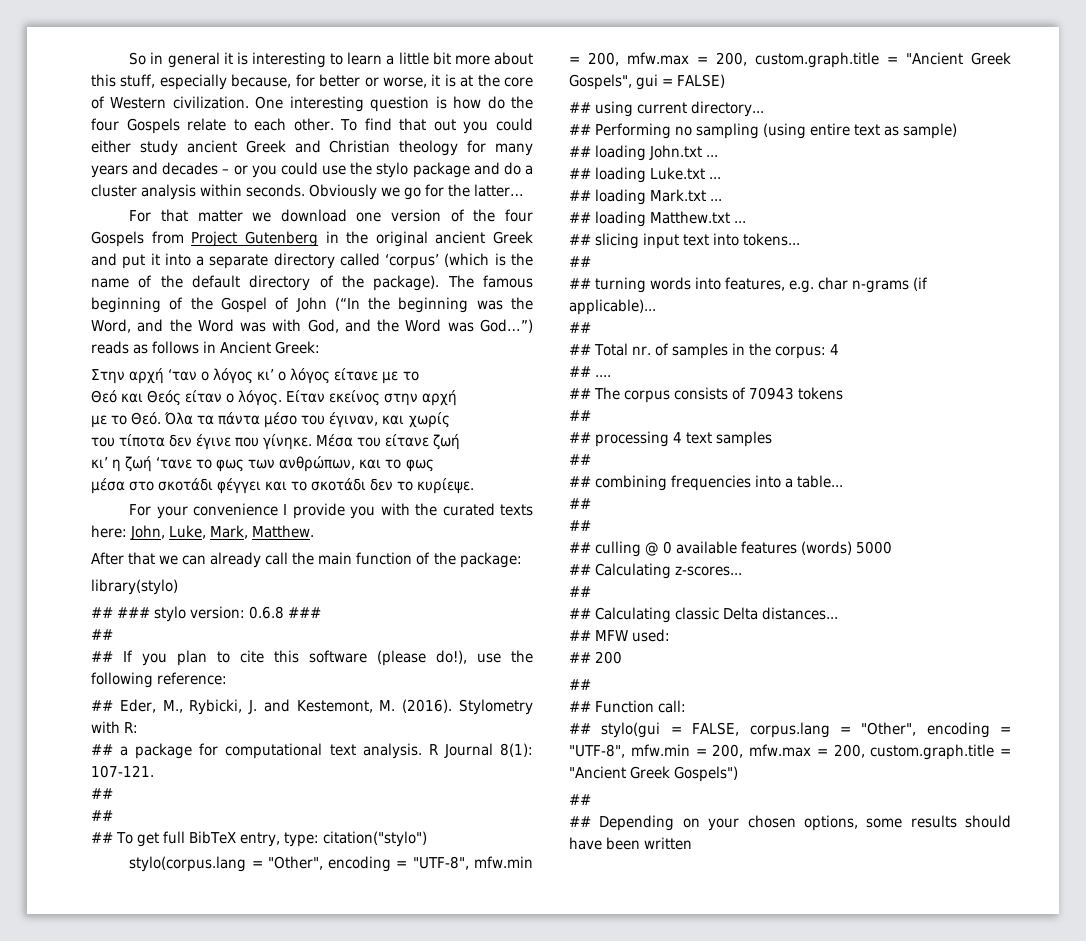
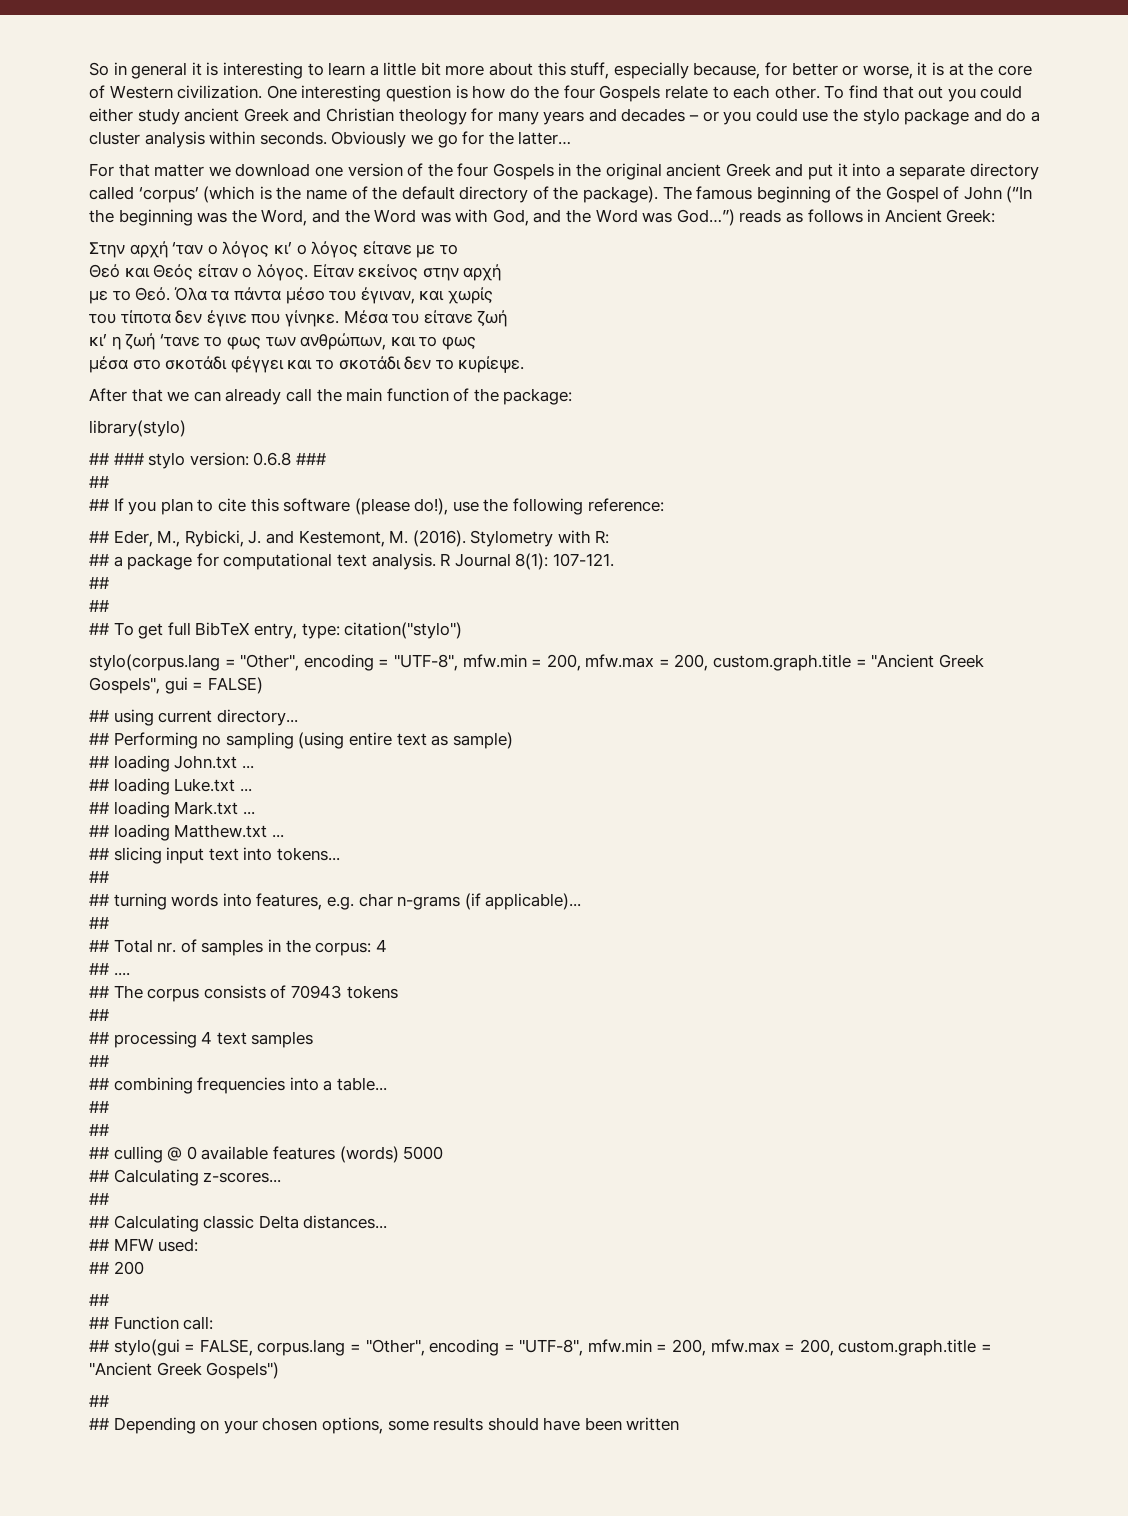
- For that matter we download one version of the four Gospels from Project Gutenberg in the original ancient Greek and put it into a separate directory called ‘corpus’ (which is the name of the default directory of the package).
+ For that matter we download one version of the four Gospels in the original ancient Greek and put it into a separate directory called ‘corpus’ (which is the name of the default directory of the package).
- For your convenience I provide you with the curated texts here: John, Luke, Mark, Matthew.

